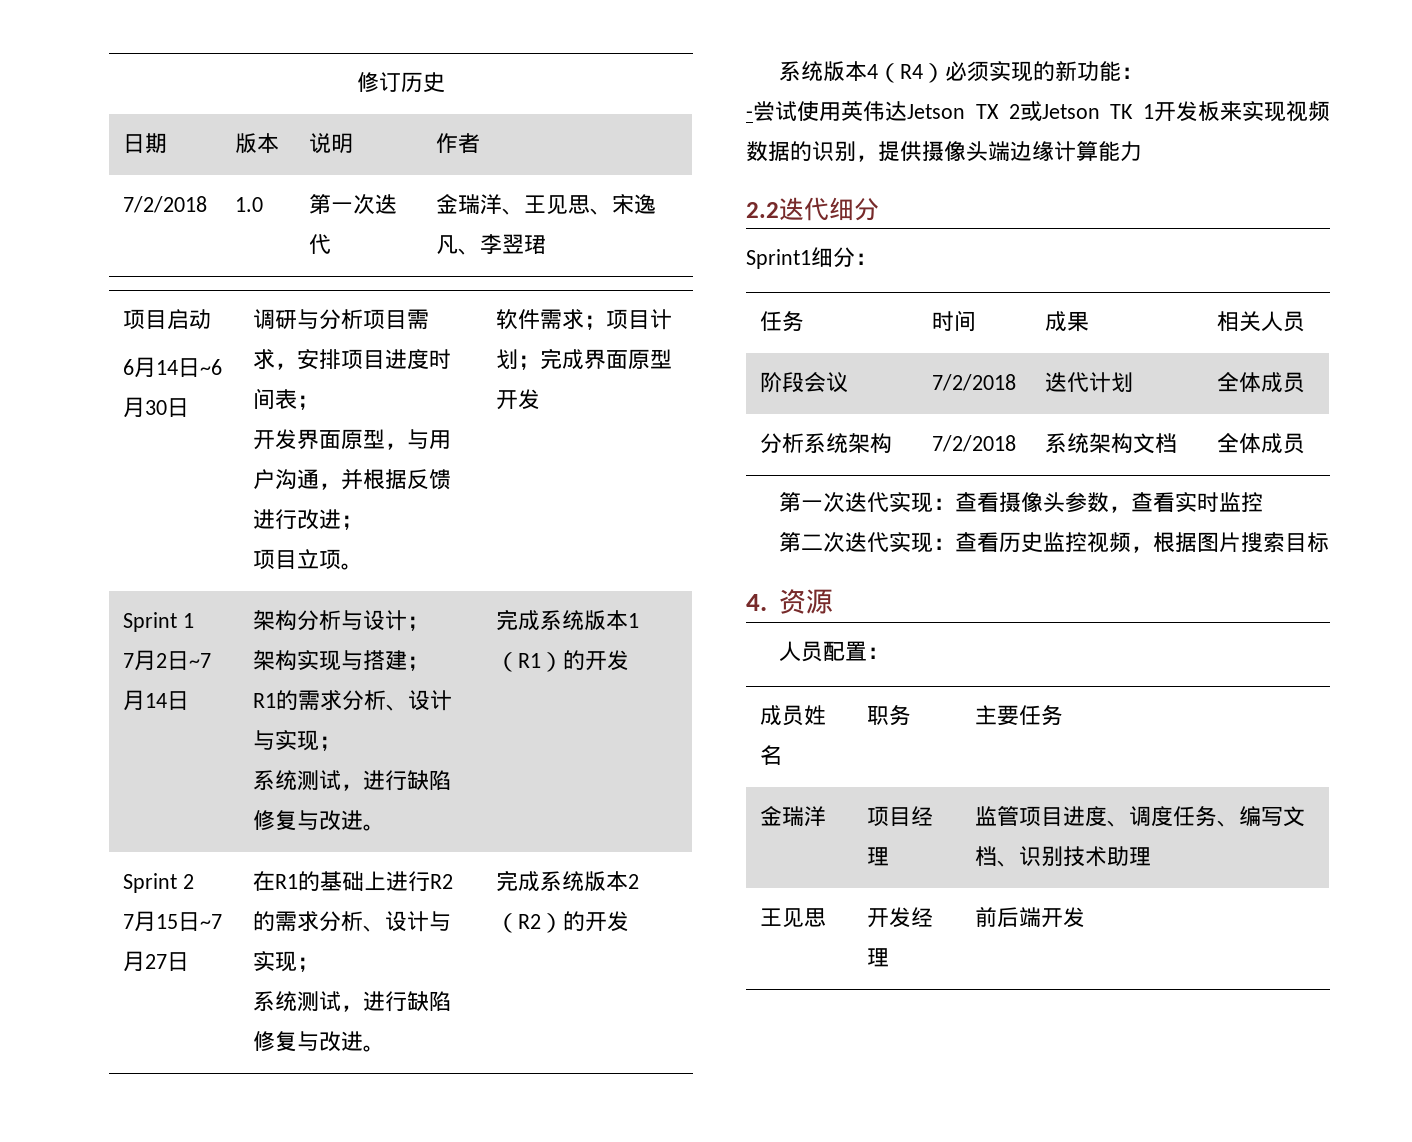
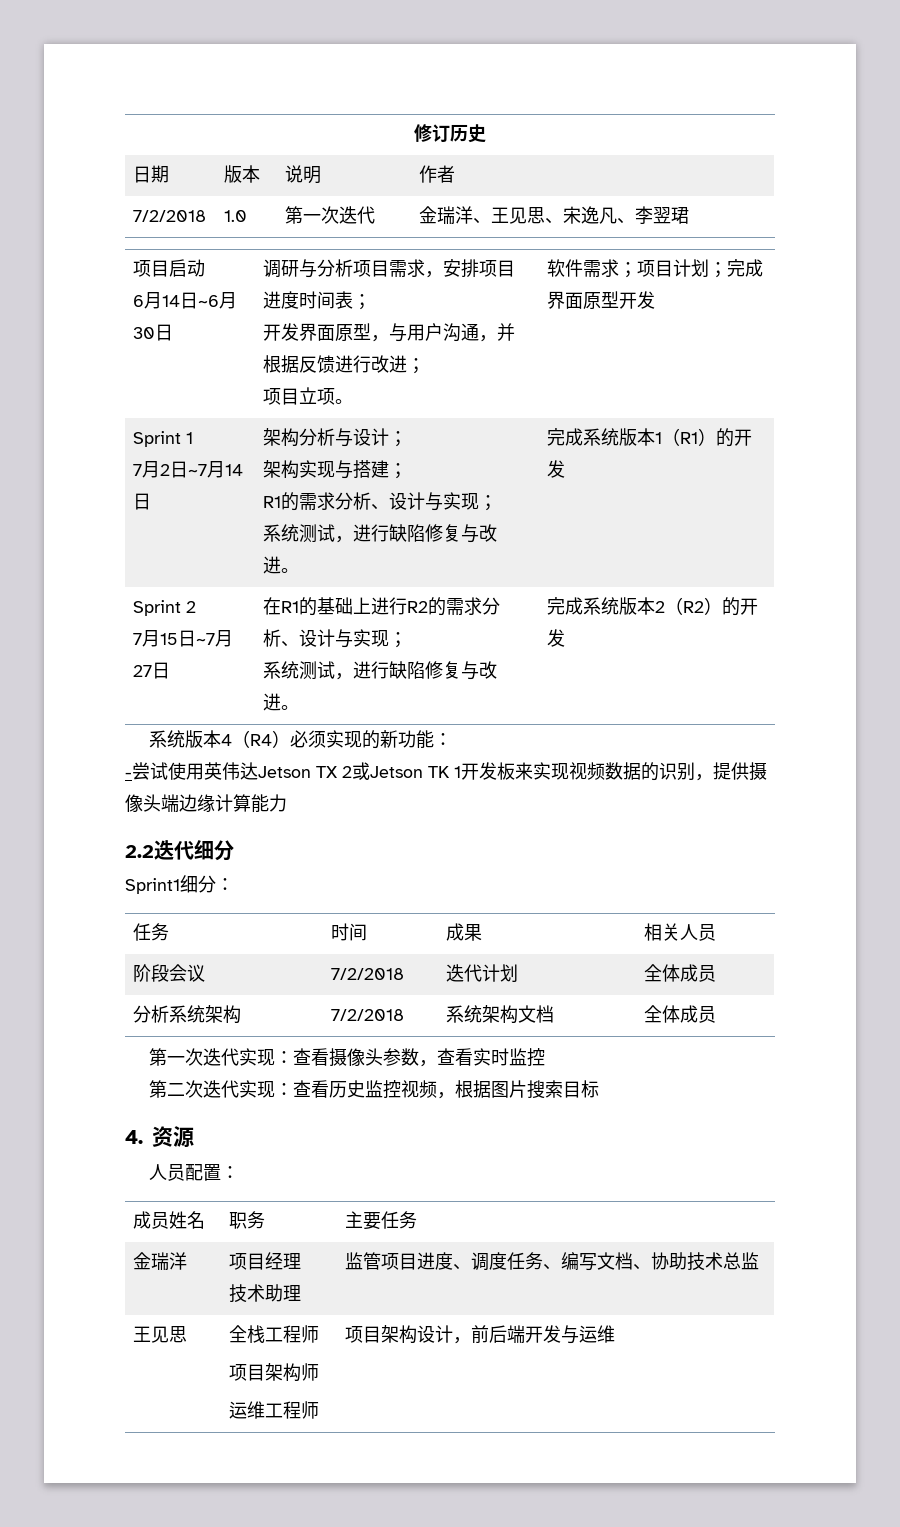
- 金瑞洋 | 项目经理 | 监管项目进度、调度任务、编写文档、识别技术助理
+ 金瑞洋 | 项目经理
+ 技术助理 | 监管项目进度、调度任务、编写文档、协助技术总监
- 王见思 | 开发经理 | 前后端开发
+ 王见思 | 全栈工程师
+ 项目架构师
+ 运维工程师 | 项目架构设计，前后端开发与运维

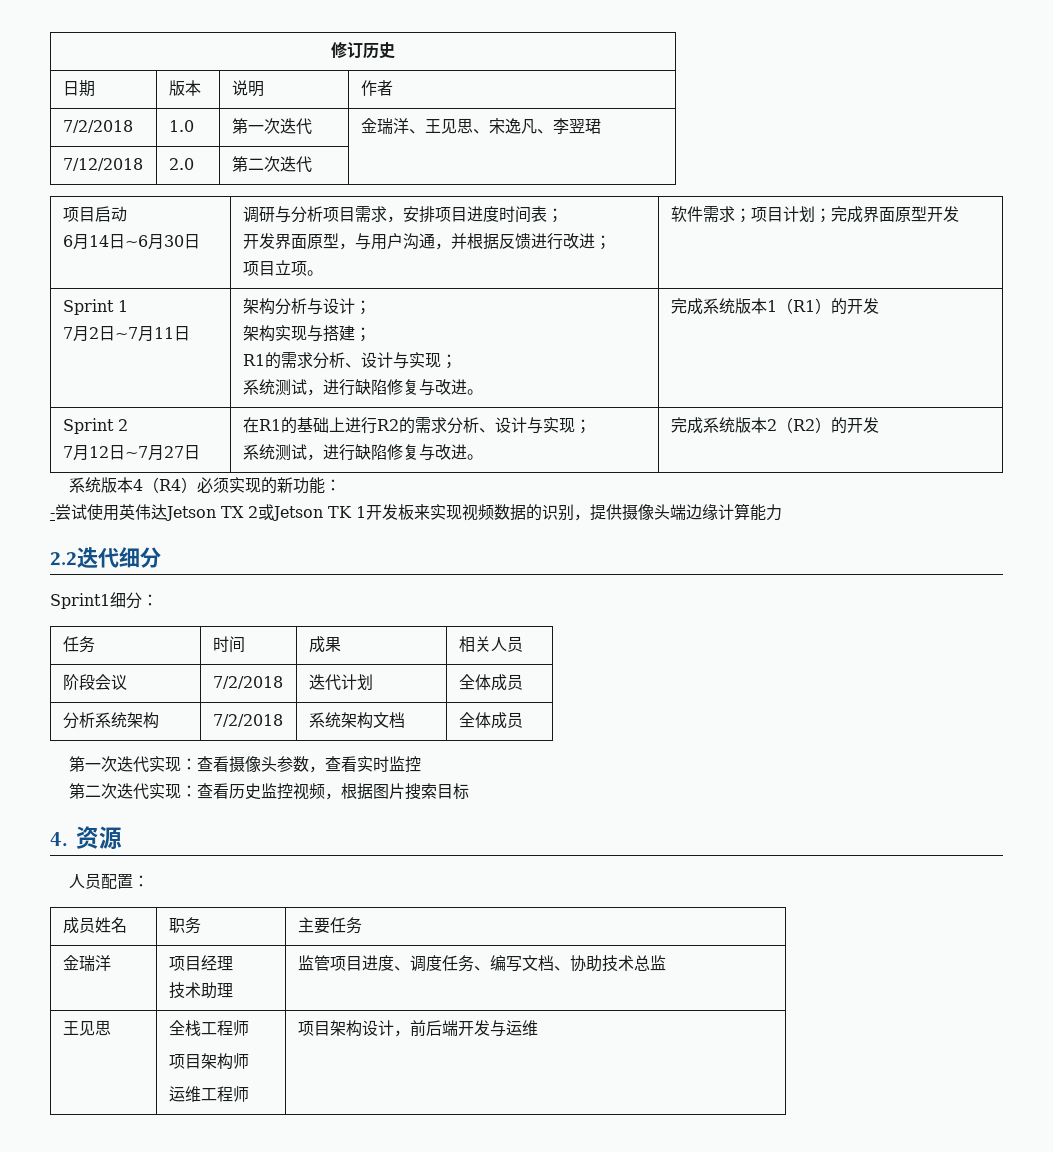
+ 7/12/2018 | 2.0 | 第二次迭代 |
  Sprint 1
- 7月2日~7月14日 | 架构分析与设计；
+ 7月2日~7月11日 | 架构分析与设计；
  Sprint 2
- 7月15日~7月27日 | 在R1的基础上进行R2的需求分析、设计与实现；
+ 7月12日~7月27日 | 在R1的基础上进行R2的需求分析、设计与实现；

